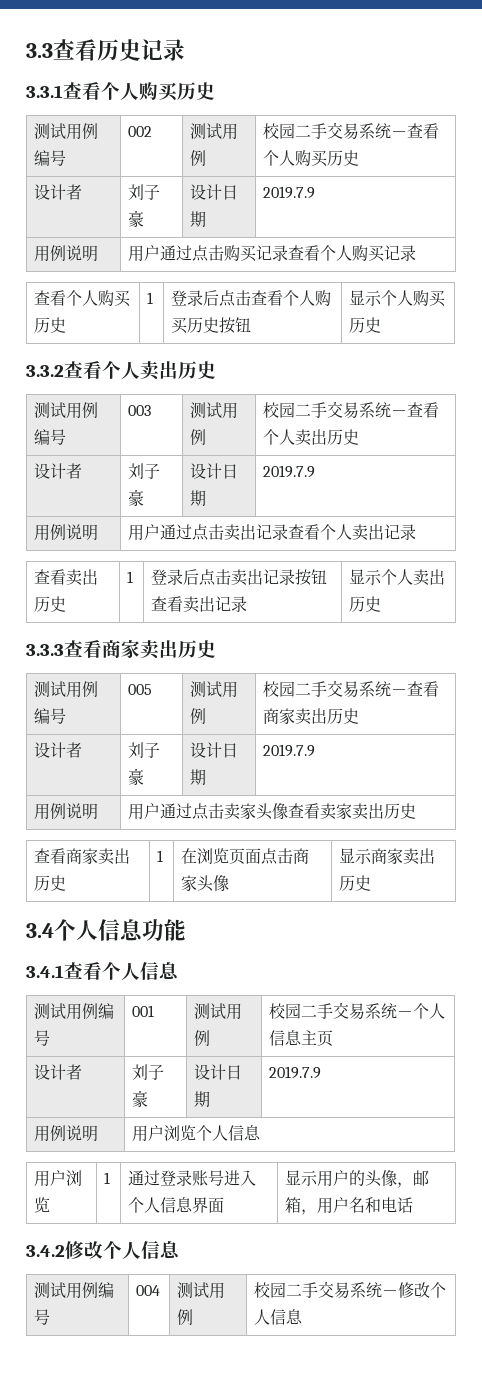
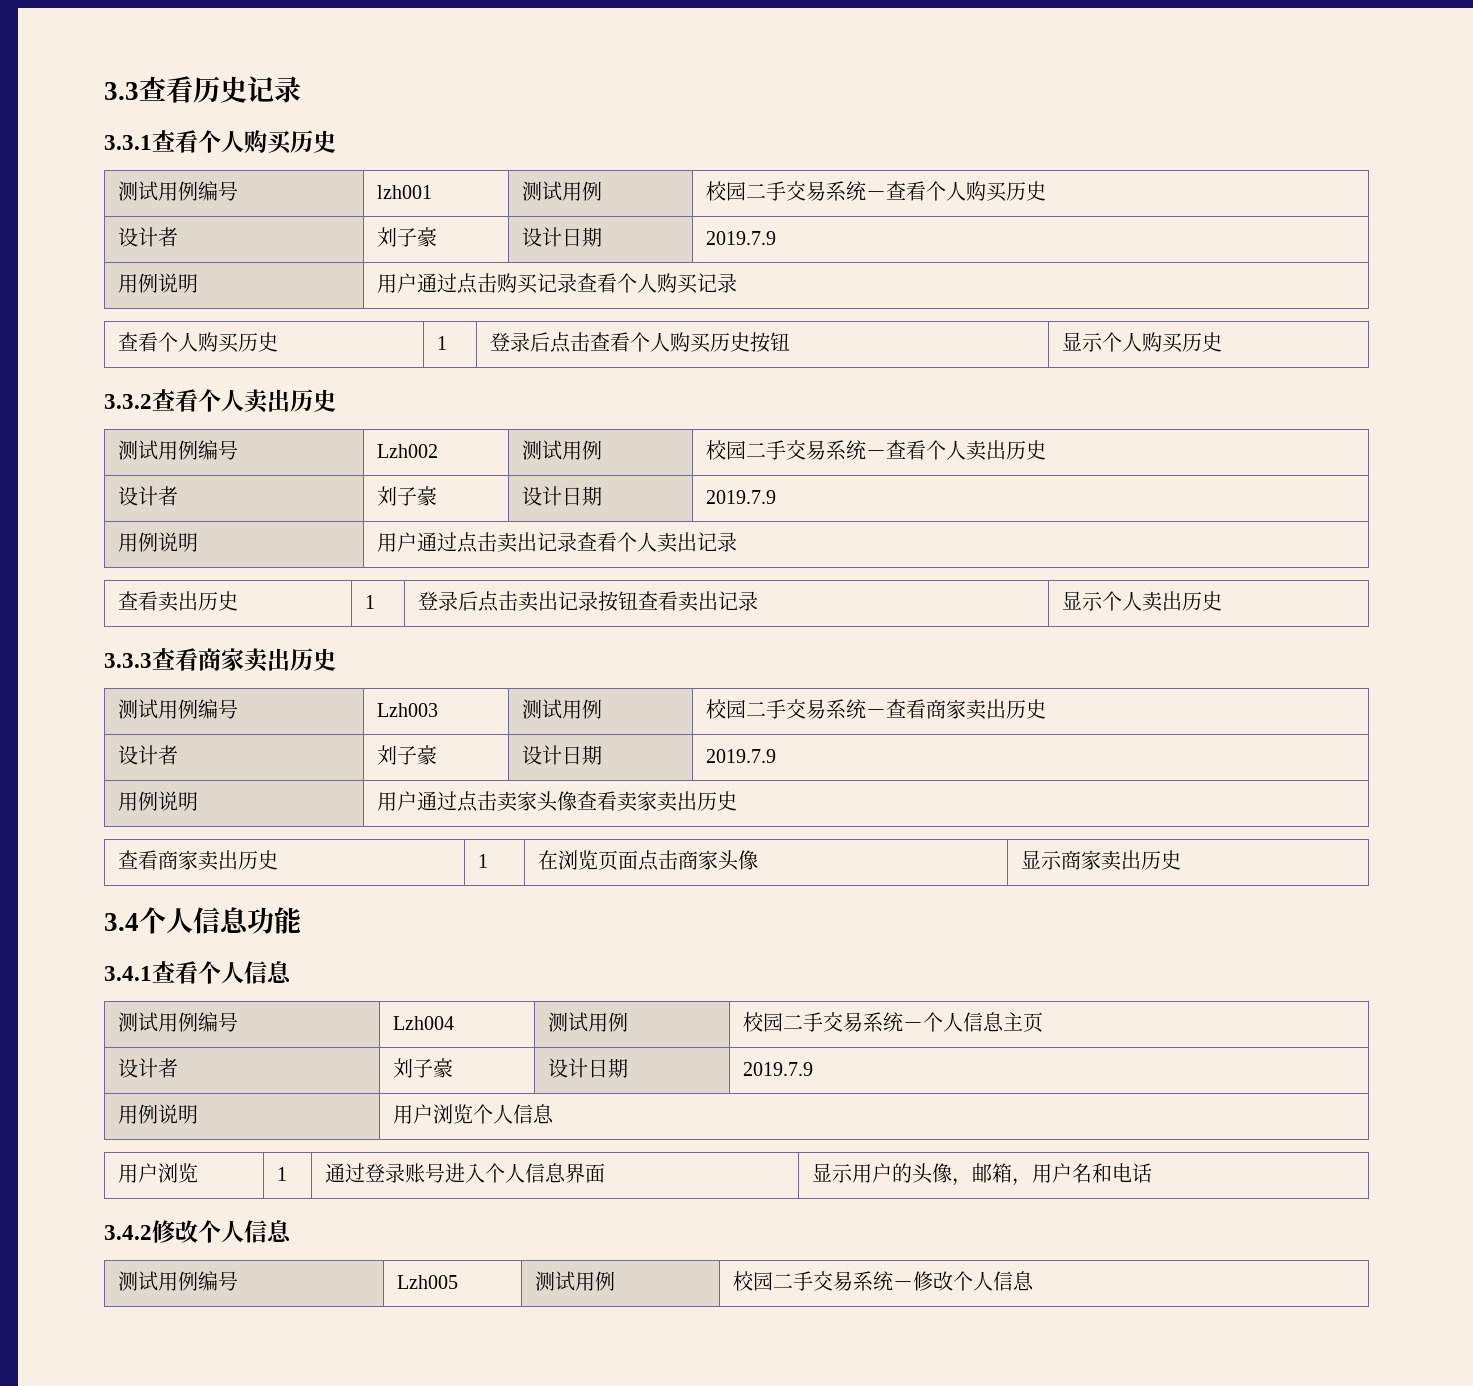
- 测试用例编号 | 002 | 测试用例 | 校园二手交易系统－查看个人购买历史
+ 测试用例编号 | lzh001 | 测试用例 | 校园二手交易系统－查看个人购买历史
- 测试用例编号 | 003 | 测试用例 | 校园二手交易系统－查看个人卖出历史
+ 测试用例编号 | Lzh002 | 测试用例 | 校园二手交易系统－查看个人卖出历史
- 测试用例编号 | 005 | 测试用例 | 校园二手交易系统－查看商家卖出历史
+ 测试用例编号 | Lzh003 | 测试用例 | 校园二手交易系统－查看商家卖出历史
- 测试用例编号 | 001 | 测试用例 | 校园二手交易系统－个人信息主页
+ 测试用例编号 | Lzh004 | 测试用例 | 校园二手交易系统－个人信息主页
- 测试用例编号 | 004 | 测试用例 | 校园二手交易系统－修改个人信息
+ 测试用例编号 | Lzh005 | 测试用例 | 校园二手交易系统－修改个人信息

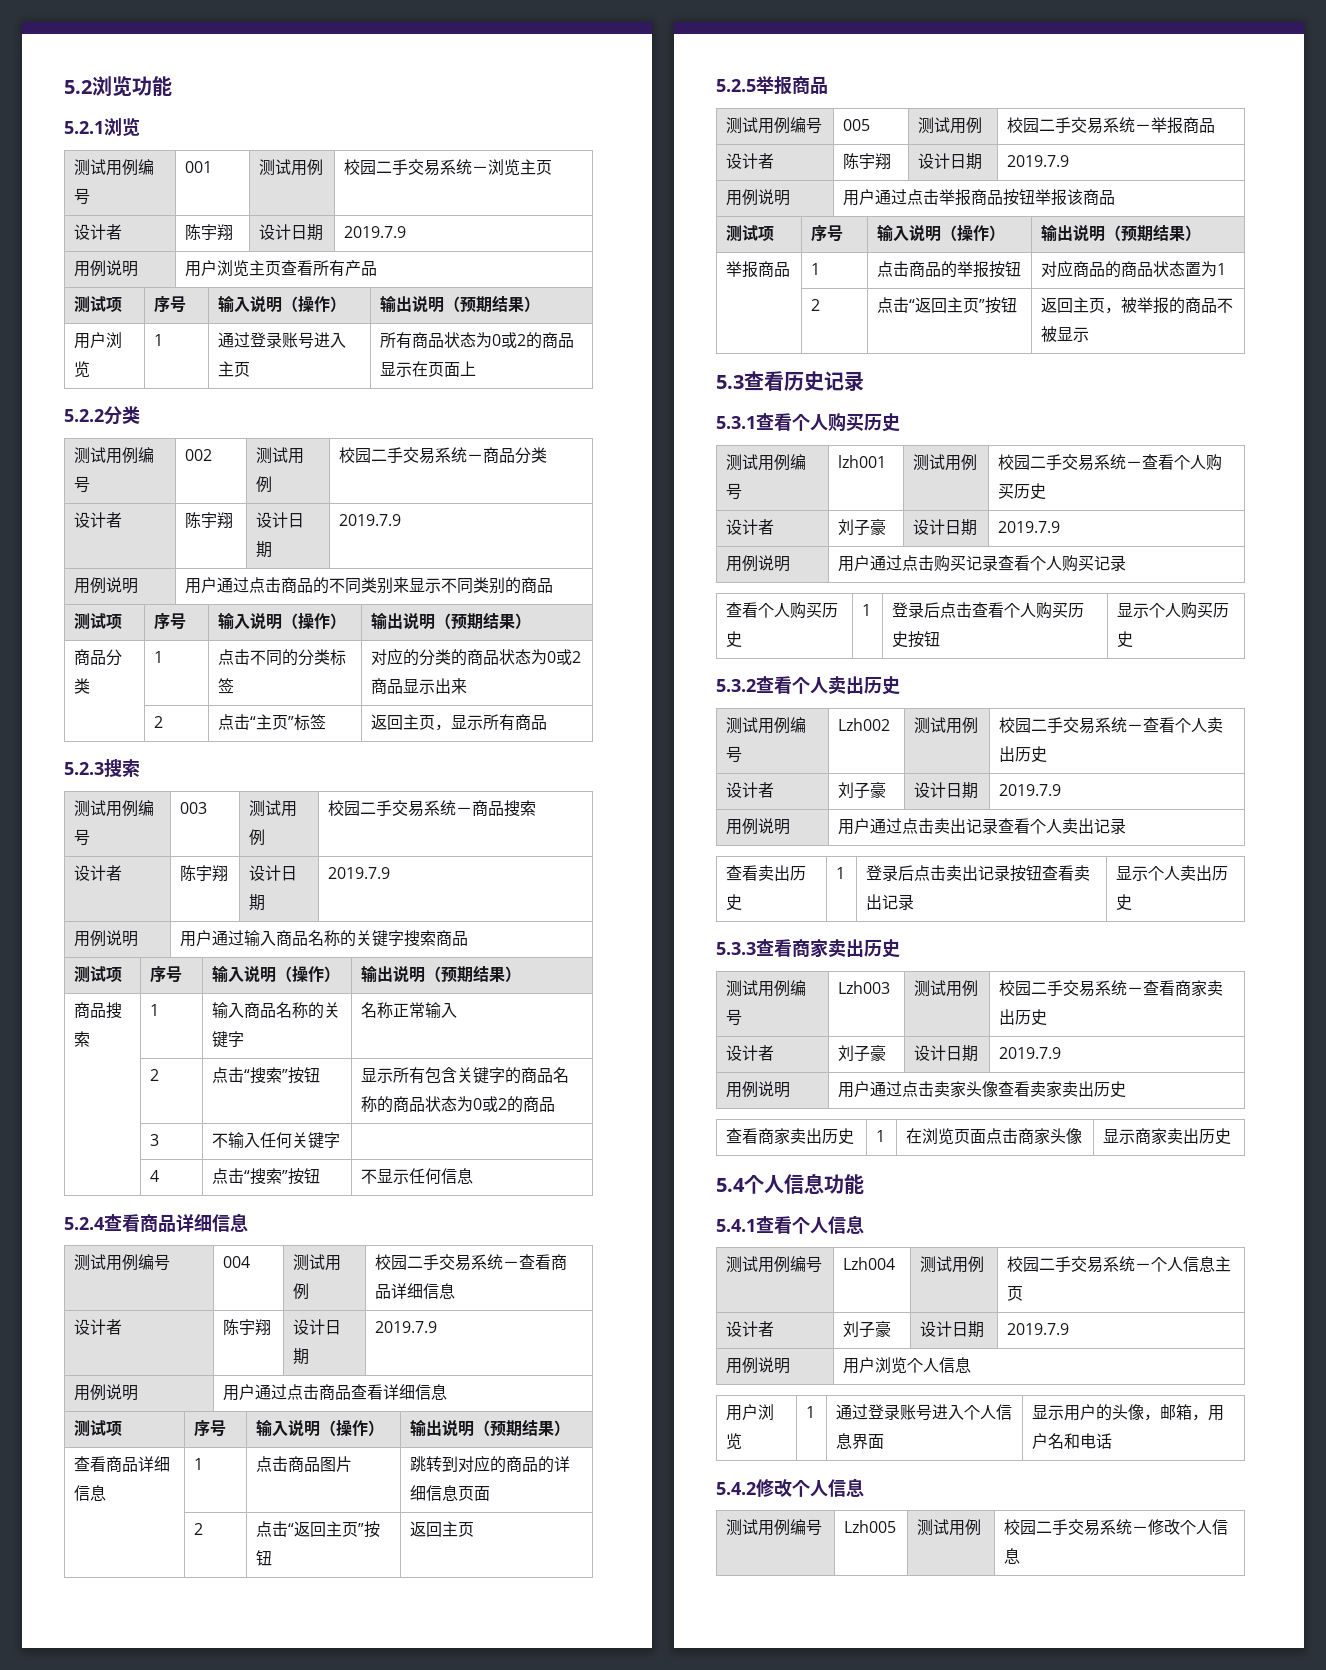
- 3.3查看历史记录
+ 5.2浏览功能
+ 5.2.1浏览
+ 测试用例编号 | 001 | 测试用例 | 校园二手交易系统－浏览主页
+ 设计者 | 陈宇翔 | 设计日期 | 2019.7.9
+ 用例说明 | 用户浏览主页查看所有产品
+ 测试项 | 序号 | 输入说明（操作） | 输出说明（预期结果）
+ 用户浏览 | 1 | 通过登录账号进入主页 | 所有商品状态为0或2的商品显示在页面上
+ 5.2.2分类
+ 测试用例编号 | 002 | 测试用例 | 校园二手交易系统－商品分类
+ 设计者 | 陈宇翔 | 设计日期 | 2019.7.9
+ 用例说明 | 用户通过点击商品的不同类别来显示不同类别的商品
+ 测试项 | 序号 | 输入说明（操作） | 输出说明（预期结果）
+ 商品分类 | 1 | 点击不同的分类标签 | 对应的分类的商品状态为0或2商品显示出来
+ | 2 | 点击“主页”标签 | 返回主页，显示所有商品
+ 5.2.3搜索
+ 测试用例编号 | 003 | 测试用例 | 校园二手交易系统－商品搜索
+ 设计者 | 陈宇翔 | 设计日期 | 2019.7.9
+ 用例说明 | 用户通过输入商品名称的关键字搜索商品
+ 测试项 | 序号 | 输入说明（操作） | 输出说明（预期结果）
+ 商品搜索 | 1 | 输入商品名称的关键字 | 名称正常输入
+ | 2 | 点击“搜索”按钮 | 显示所有包含关键字的商品名称的商品状态为0或2的商品
+ | 3 | 不输入任何关键字 |
+ | 4 | 点击“搜索”按钮 | 不显示任何信息
+ 5.2.4查看商品详细信息
+ 测试用例编号 | 004 | 测试用例 | 校园二手交易系统－查看商品详细信息
+ 设计者 | 陈宇翔 | 设计日期 | 2019.7.9
+ 用例说明 | 用户通过点击商品查看详细信息
+ 测试项 | 序号 | 输入说明（操作） | 输出说明（预期结果）
+ 查看商品详细信息 | 1 | 点击商品图片 | 跳转到对应的商品的详细信息页面
+ | 2 | 点击“返回主页”按钮 | 返回主页
+ 5.2.5举报商品
+ 测试用例编号 | 005 | 测试用例 | 校园二手交易系统－举报商品
+ 设计者 | 陈宇翔 | 设计日期 | 2019.7.9
+ 用例说明 | 用户通过点击举报商品按钮举报该商品
+ 测试项 | 序号 | 输入说明（操作） | 输出说明（预期结果）
+ 举报商品 | 1 | 点击商品的举报按钮 | 对应商品的商品状态置为1
+ | 2 | 点击“返回主页”按钮 | 返回主页，被举报的商品不被显示
+ 5.3查看历史记录
- 3.3.1查看个人购买历史
+ 5.3.1查看个人购买历史
- 3.3.2查看个人卖出历史
+ 5.3.2查看个人卖出历史
- 3.3.3查看商家卖出历史
+ 5.3.3查看商家卖出历史
- 3.4个人信息功能
+ 5.4个人信息功能
- 3.4.1查看个人信息
+ 5.4.1查看个人信息
- 3.4.2修改个人信息
+ 5.4.2修改个人信息

